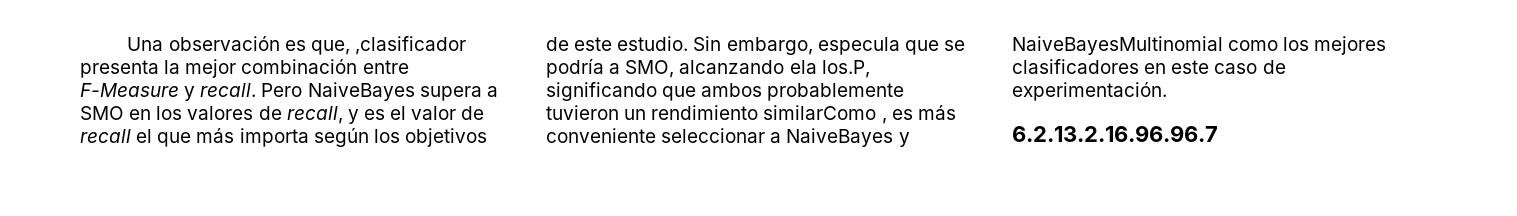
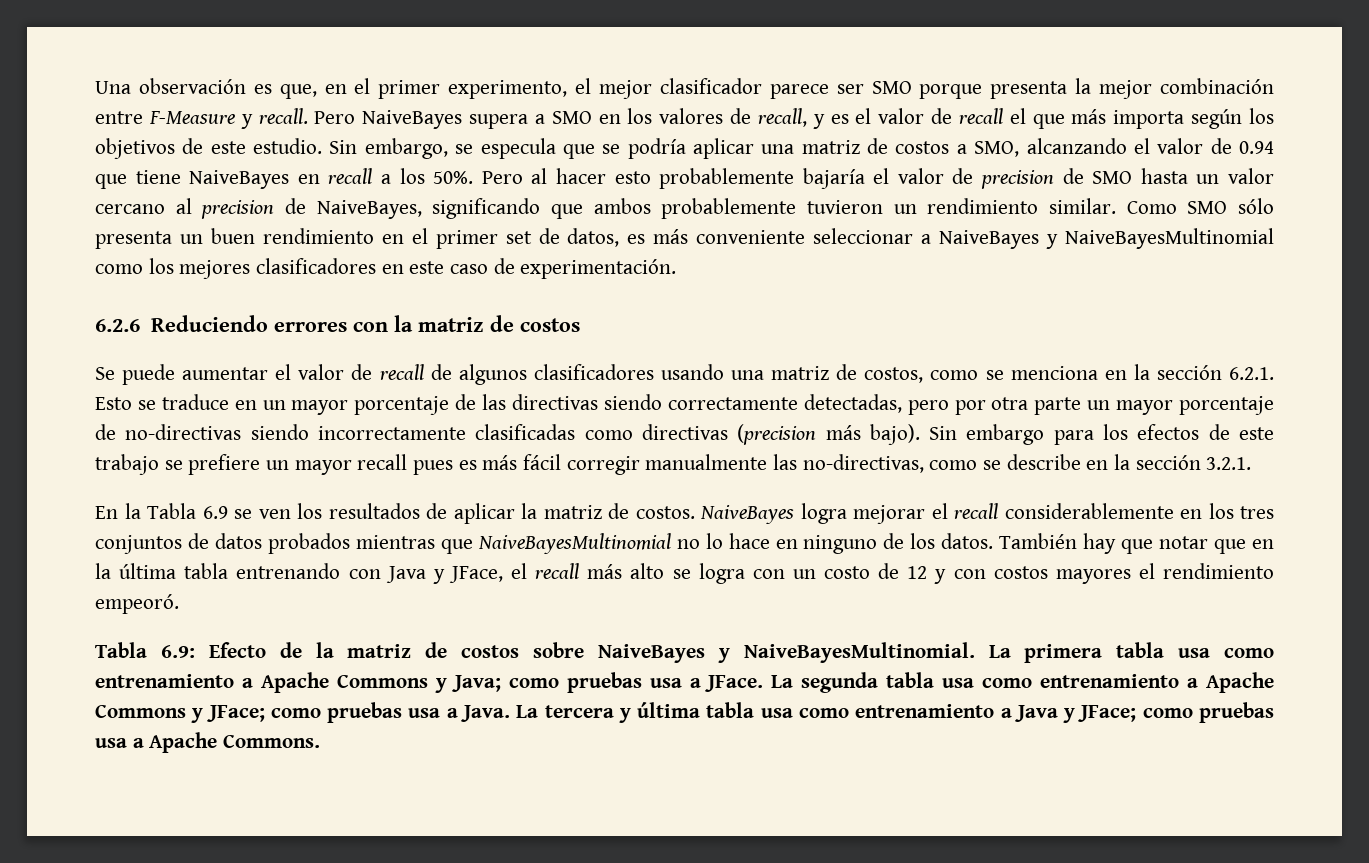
- Una observación es que, ,clasificador presenta la mejor combinación entre F-Measure y recall.
+ Una observación es que, en el primer experimento, el mejor clasificador parece ser SMO porque presenta la mejor combinación entre F-Measure y recall.
- Sin embargo, especula que se podría a SMO, alcanzando ela los.P, significando que ambos probablemente tuvieron un rendimiento similarComo , es más conveniente seleccionar a NaiveBayes y NaiveBayesMultinomial como los mejores clasificadores en este caso de experimentación.
+ Sin embargo, se especula que se podría aplicar una matriz de costos a SMO, alcanzando el valor de 0.94 que tiene NaiveBayes en recall a los 50%. Pero al hacer esto probablemente bajaría el valor de precision de SMO hasta un valor cercano al precision de NaiveBayes, significando que ambos probablemente tuvieron un rendimiento similar. Como SMO sólo presenta un buen rendimiento en el primer set de datos, es más conveniente seleccionar a NaiveBayes y NaiveBayesMultinomial como los mejores clasificadores en este caso de experimentación.
- 6.2.13.2.16.96.96.7
+ 6.2.6 Reduciendo errores con la matriz de costos
+ Se puede aumentar el valor de recall de algunos clasificadores usando una matriz de costos, como se menciona en la sección 6.2.1. Esto se traduce en un mayor porcentaje de las directivas siendo correctamente detectadas, pero por otra parte un mayor porcentaje de no-directivas siendo incorrectamente clasificadas como directivas (precision más bajo). Sin embargo para los efectos de este trabajo se prefiere un mayor recall pues es más fácil corregir manualmente las no-directivas, como se describe en la sección 3.2.1.
+ En la Tabla 6.9 se ven los resultados de aplicar la matriz de costos. NaiveBayes logra mejorar el recall considerablemente en los tres conjuntos de datos probados mientras que NaiveBayesMultinomial no lo hace en ninguno de los datos. También hay que notar que en la última tabla entrenando con Java y JFace, el recall más alto se logra con un costo de 12 y con costos mayores el rendimiento empeoró.
+ Tabla 6.9: Efecto de la matriz de costos sobre NaiveBayes y NaiveBayesMultinomial. La primera tabla usa como entrenamiento a Apache Commons y Java; como pruebas usa a JFace. La segunda tabla usa como entrenamiento a Apache Commons y JFace; como pruebas usa a Java. La tercera y última tabla usa como entrenamiento a Java y JFace; como pruebas usa a Apache Commons.

